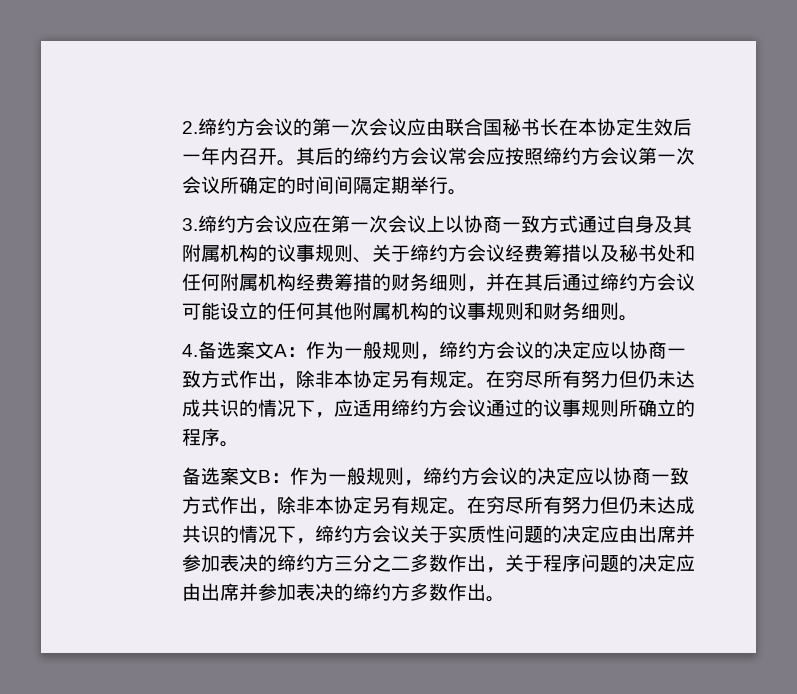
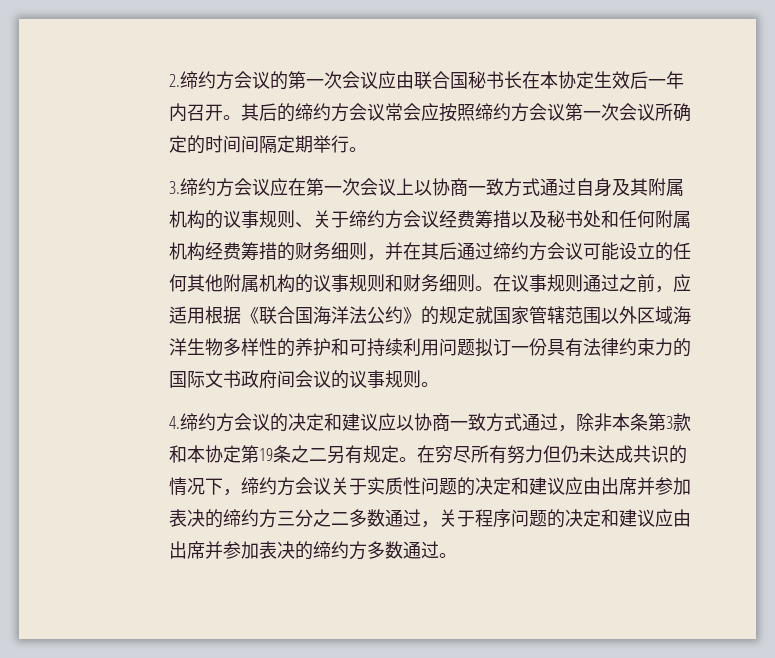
- 3.缔约方会议应在第一次会议上以协商一致方式通过自身及其附属机构的议事规则、关于缔约方会议经费筹措以及秘书处和任何附属机构经费筹措的财务细则，并在其后通过缔约方会议可能设立的任何其他附属机构的议事规则和财务细则。
- 4.备选案文A：作为一般规则，缔约方会议的决定应以协商一致方式作出，除非本协定另有规定。在穷尽所有努力但仍未达成共识的情况下，应适用缔约方会议通过的议事规则所确立的程序。
- 备选案文B：作为一般规则，缔约方会议的决定应以协商一致方式作出，除非本协定另有规定。
+ 3.缔约方会议应在第一次会议上以协商一致方式通过自身及其附属机构的议事规则、关于缔约方会议经费筹措以及秘书处和任何附属机构经费筹措的财务细则，并在其后通过缔约方会议可能设立的任何其他附属机构的议事规则和财务细则。在议事规则通过之前，应适用根据《联合国海洋法公约》的规定就国家管辖范围以外区域海洋生物多样性的养护和可持续利用问题拟订一份具有法律约束力的国际文书政府间会议的议事规则。
+ 4.缔约方会议的决定和建议应以协商一致方式通过，除非本条第3款和本协定第19条之二另有规定。
- 在穷尽所有努力但仍未达成共识的情况下，缔约方会议关于实质性问题的决定应由出席并参加表决的缔约方三分之二多数作出，关于程序问题的决定应由出席并参加表决的缔约方多数作出。
+ 在穷尽所有努力但仍未达成共识的情况下，缔约方会议关于实质性问题的决定和建议应由出席并参加表决的缔约方三分之二多数通过，关于程序问题的决定和建议应由出席并参加表决的缔约方多数通过。

